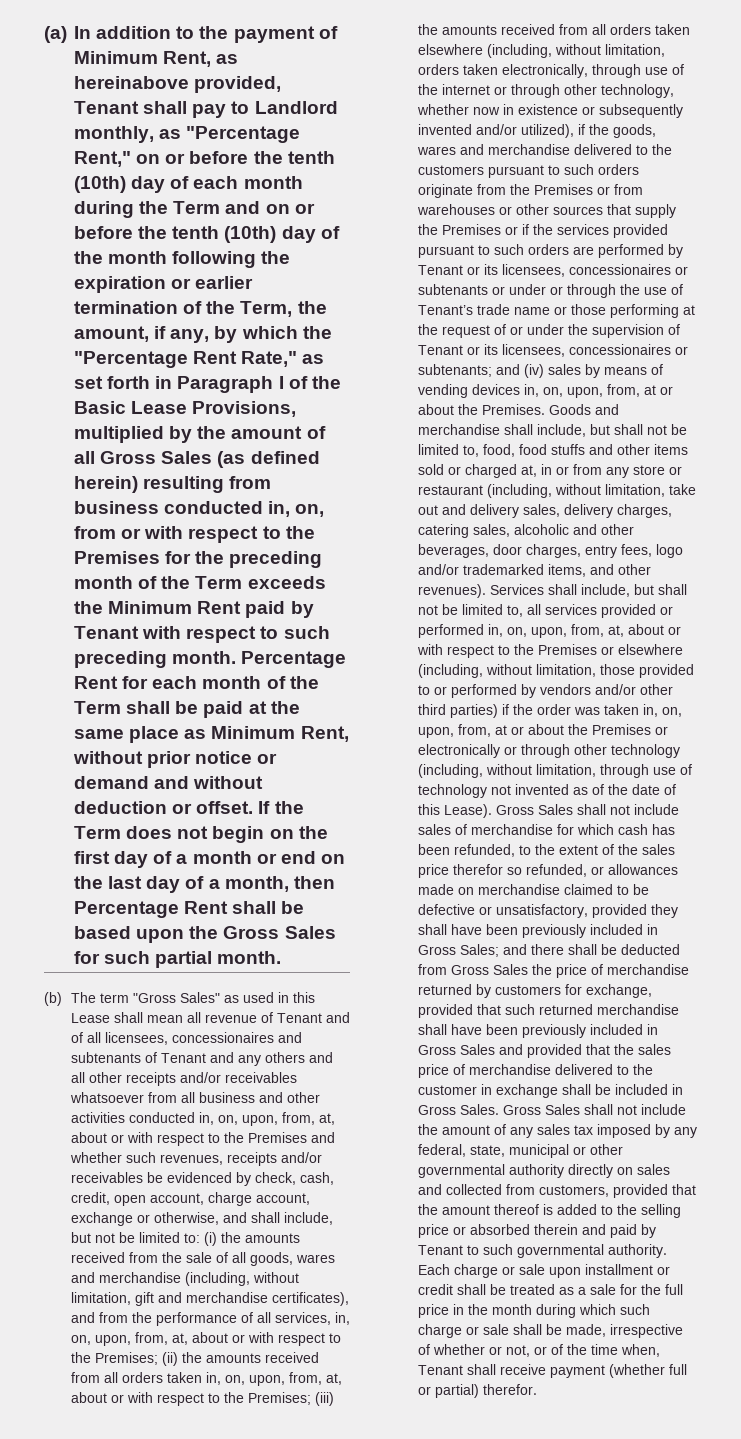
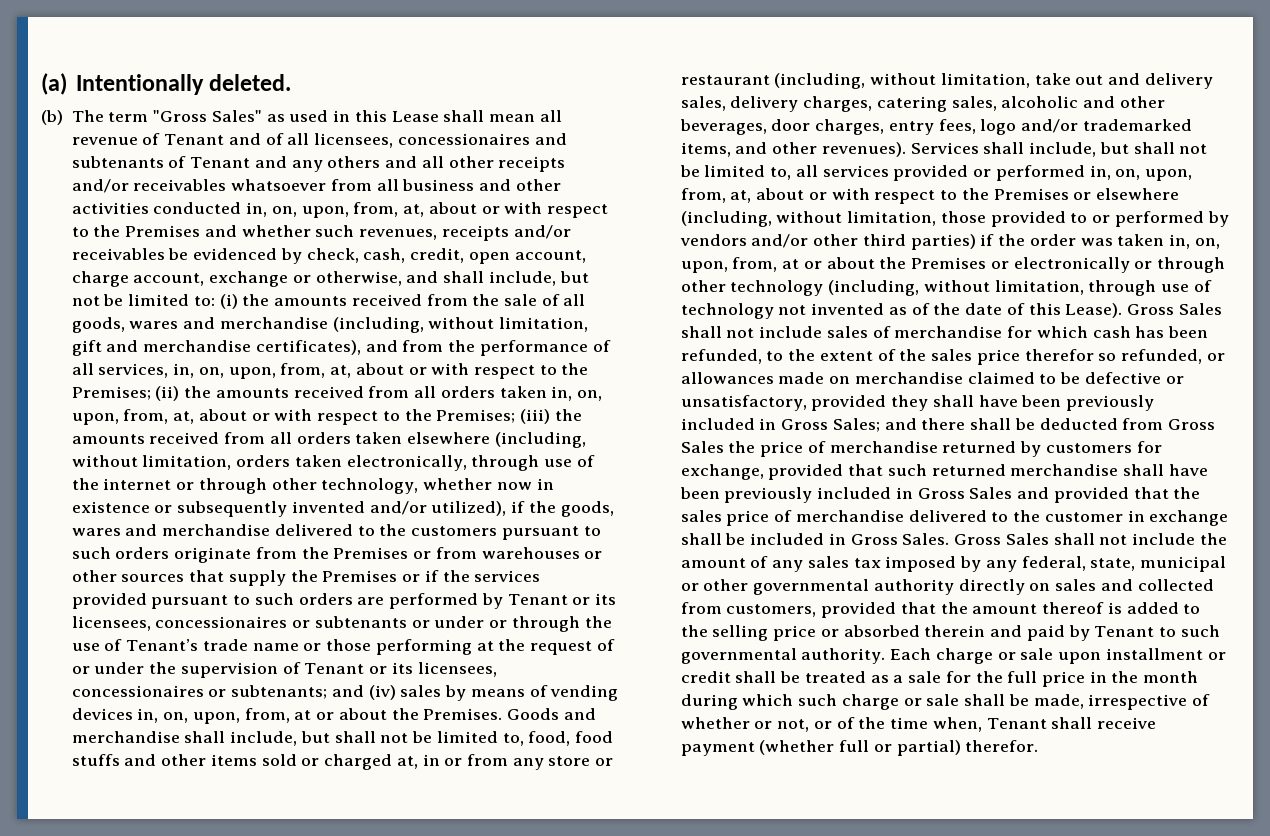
- (a) In addition to the payment of Minimum Rent, as hereinabove provided, Tenant shall pay to Landlord monthly, as "Percentage Rent," on or before the tenth (10th) day of each month during the Term and on or before the tenth (10th) day of the month following the expiration or earlier termination of the Term, the amount, if any, by which the "Percentage Rent Rate," as set forth in Paragraph I of the Basic Lease Provisions, multiplied by the amount of all Gross Sales (as defined herein) resulting from business conducted in, on, from or with respect to the Premises for the preceding month of the Term exceeds the Minimum Rent paid by Tenant with respect to such preceding month. Percentage Rent for each month of the Term shall be paid at the same place as Minimum Rent, without prior notice or demand and without deduction or offset. If the Term does not begin on the first day of a month or end on the last day of a month, then Percentage Rent shall be based upon the Gross Sales for such partial month.
+ (a) Intentionally deleted.

